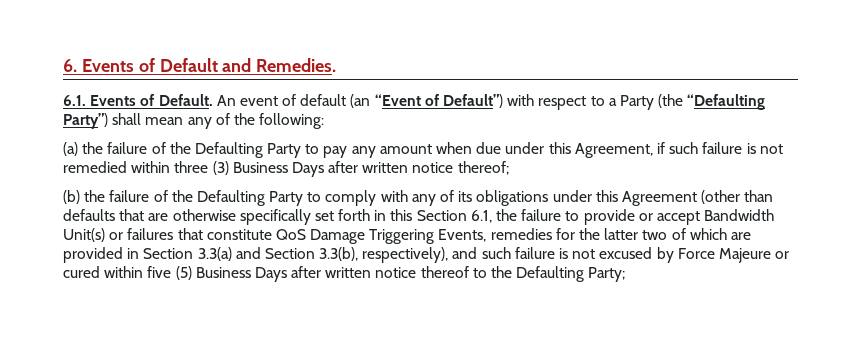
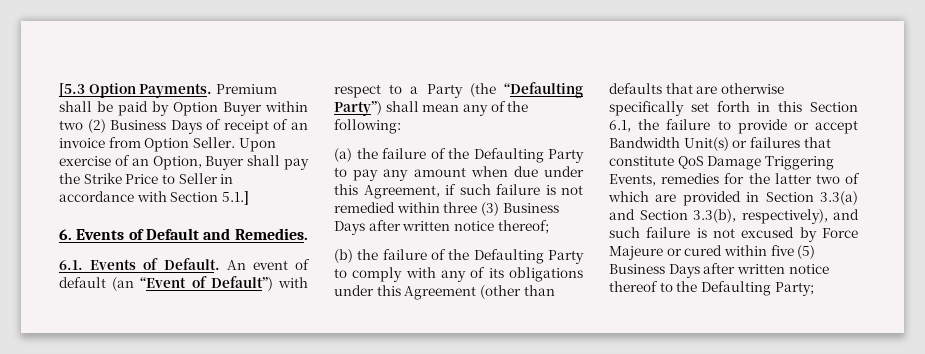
+ [5.3 Option Payments. Premium shall be paid by Option Buyer within two (2) Business Days of receipt of an invoice from Option Seller. Upon exercise of an Option, Buyer shall pay the Strike Price to Seller in accordance with Section 5.1.]

